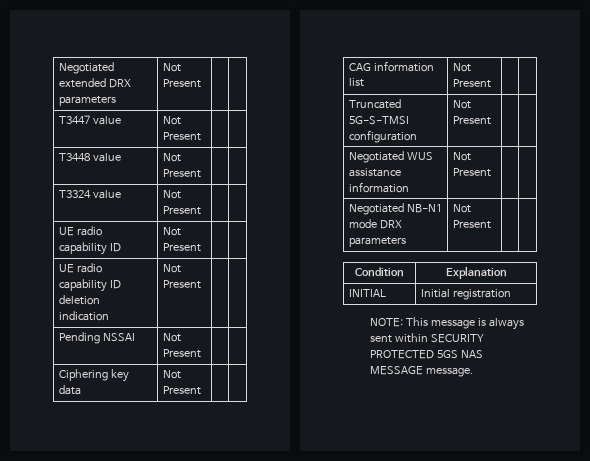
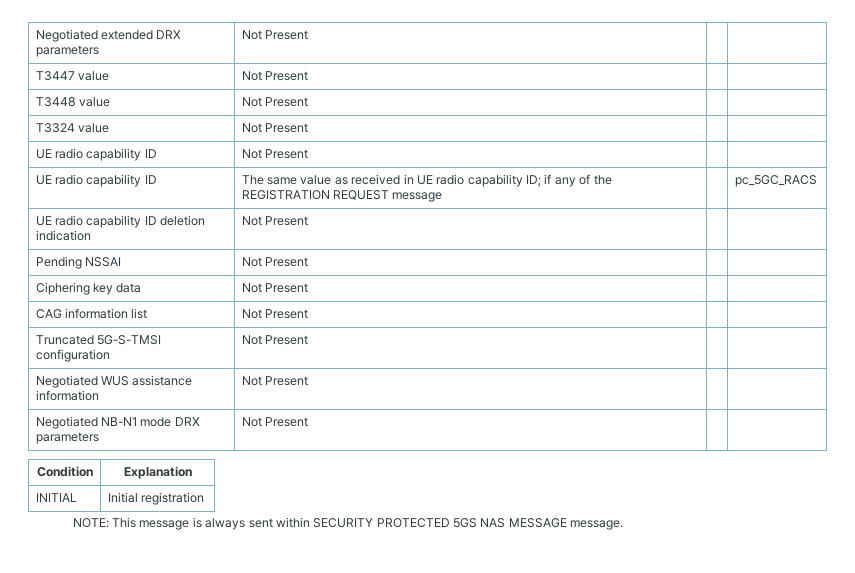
+ UE radio capability ID | The same value as received in UE radio capability ID; if any of the REGISTRATION REQUEST message | | pc_5GC_RACS

